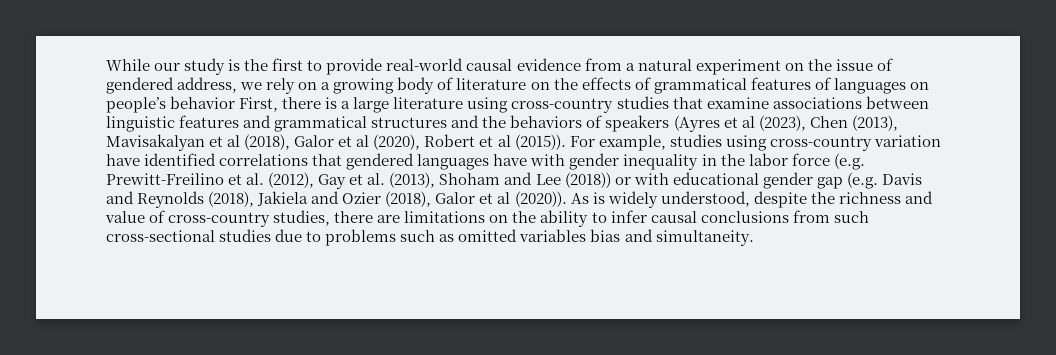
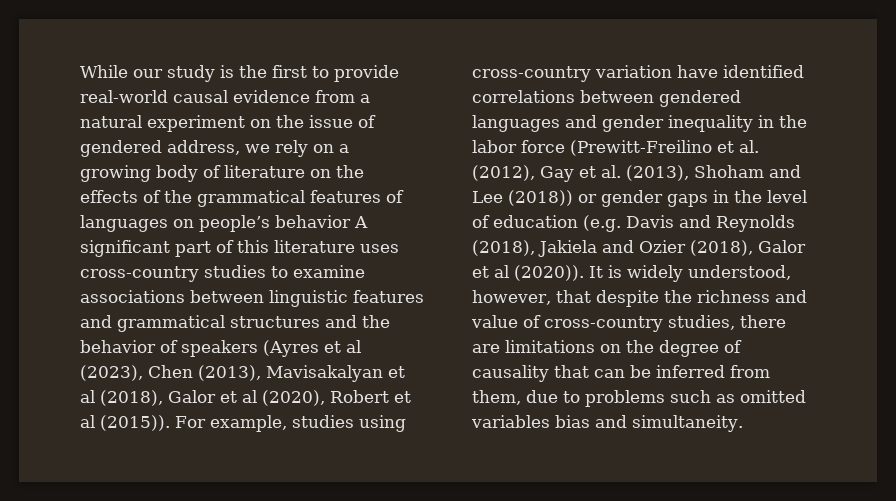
- While our study is the first to provide real-world causal evidence from a natural experiment on the issue of gendered address, we rely on a growing body of literature on the effects of grammatical features of languages on people’s behavior First, there is a large literature using cross-country studies that examine associations between linguistic features and grammatical structures and the behaviors of speakers (Ayres et al (2023), Chen (2013), Mavisakalyan et al (2018), Galor et al (2020), Robert et al (2015)).
+ While our study is the first to provide real-world causal evidence from a natural experiment on the issue of gendered address, we rely on a growing body of literature on the effects of the grammatical features of languages on people’s behavior A significant part of this literature uses cross-country studies to examine associations between linguistic features and grammatical structures and the behavior of speakers (Ayres et al (2023), Chen (2013), Mavisakalyan et al (2018), Galor et al (2020), Robert et al (2015)).
- For example, studies using cross-country variation have identified correlations that gendered languages have with gender inequality in the labor force (e.g. Prewitt-Freilino et al. (2012), Gay et al. (2013), Shoham and Lee (2018)) or with educational gender gap (e.g. Davis and Reynolds (2018), Jakiela and Ozier (2018), Galor et al (2020)).
+ For example, studies using cross-country variation have identified correlations between gendered languages and gender inequality in the labor force (Prewitt-Freilino et al. (2012), Gay et al. (2013), Shoham and Lee (2018)) or gender gaps in the level of education (e.g. Davis and Reynolds (2018), Jakiela and Ozier (2018), Galor et al (2020)).
- As is widely understood, despite the richness and value of cross-country studies, there are limitations on the ability to infer causal conclusions from such cross-sectional studies due to problems such as omitted variables bias and simultaneity.
+ It is widely understood, however, that despite the richness and value of cross-country studies, there are limitations on the degree of causality that can be inferred from them, due to problems such as omitted variables bias and simultaneity.

